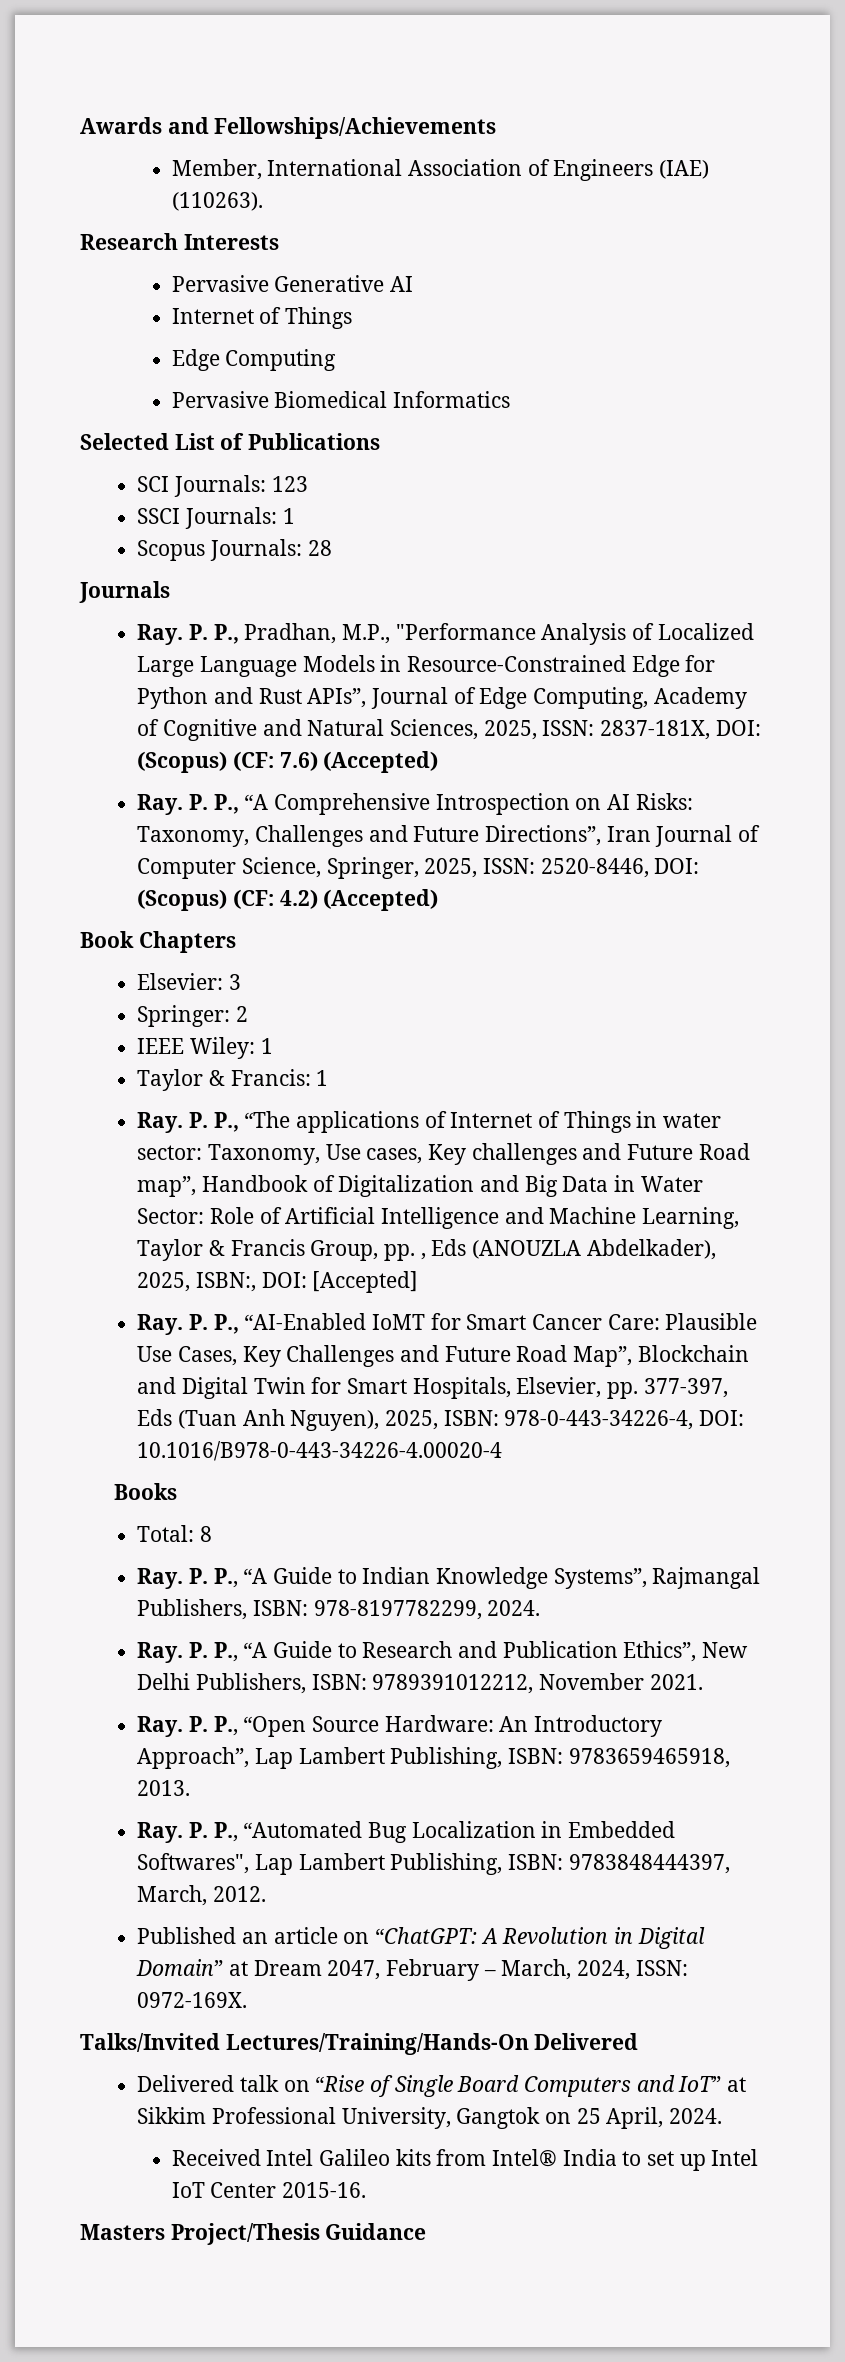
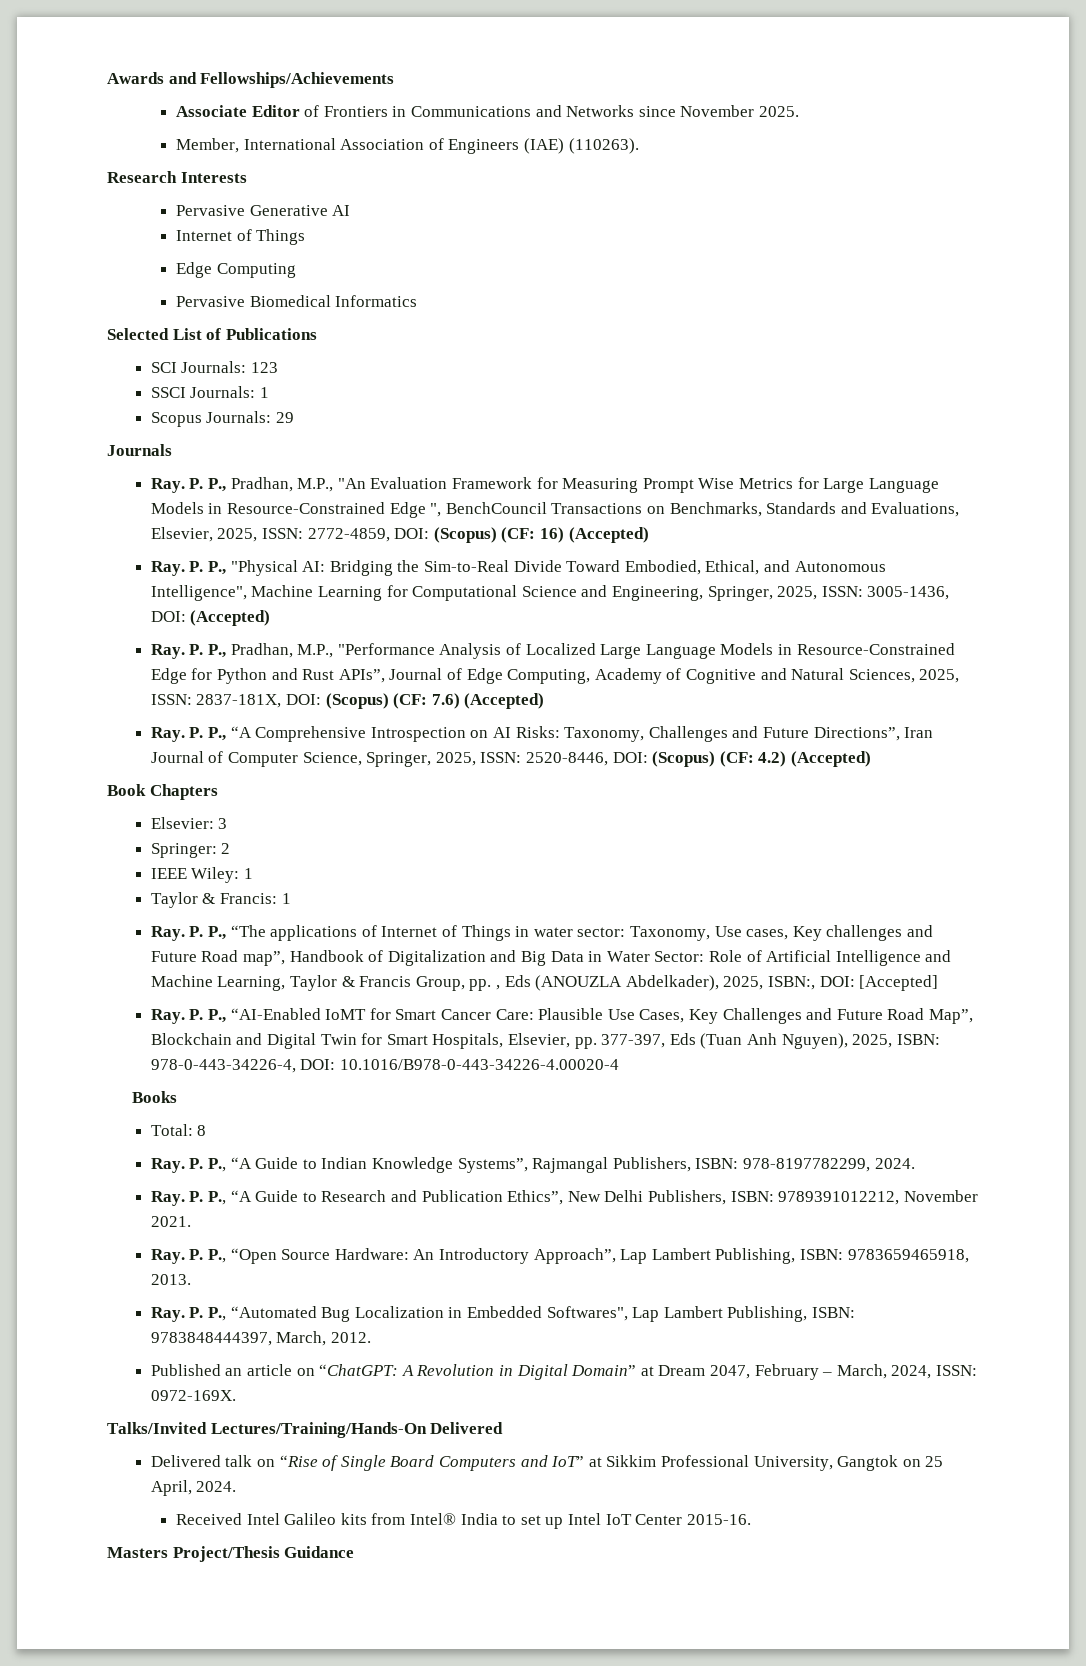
+ Associate Editor of Frontiers in Communications and Networks since November 2025.
- Scopus Journals: 28
+ Scopus Journals: 29
+ Ray. P. P., Pradhan, M.P., "An Evaluation Framework for Measuring Prompt Wise Metrics for Large Language Models in Resource-Constrained Edge ", BenchCouncil Transactions on Benchmarks, Standards and Evaluations, Elsevier, 2025, ISSN: 2772-4859, DOI: (Scopus) (CF: 16) (Accepted)
+ Ray. P. P., "Physical AI: Bridging the Sim-to-Real Divide Toward Embodied, Ethical, and Autonomous Intelligence", Machine Learning for Computational Science and Engineering, Springer, 2025, ISSN: 3005-1436, DOI: (Accepted)

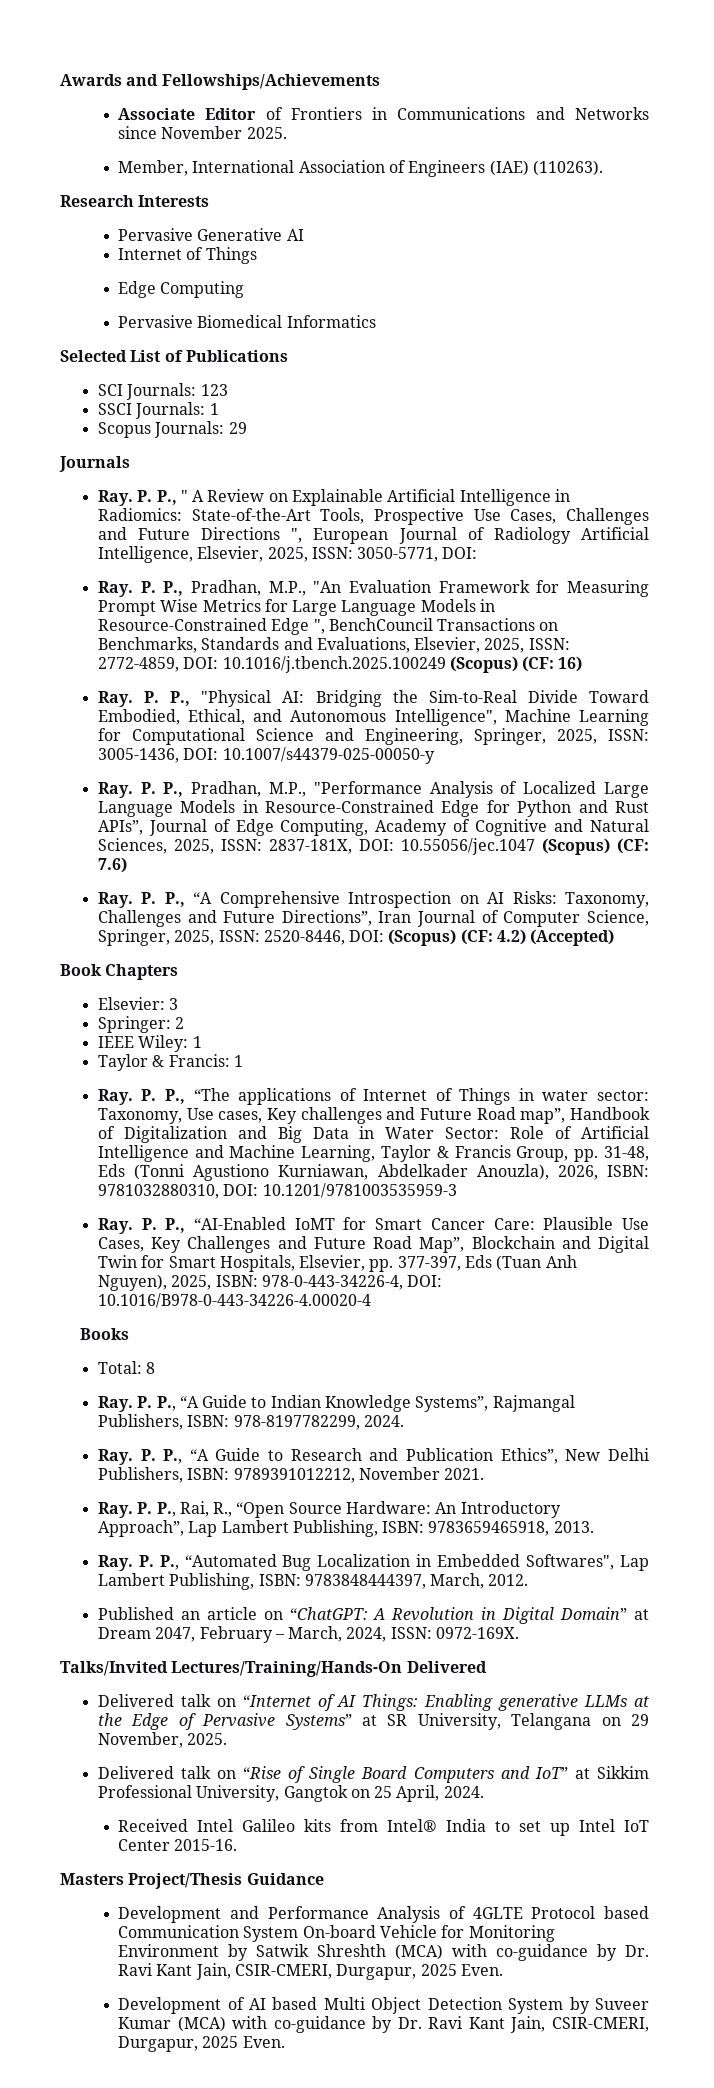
+ Ray. P. P., " A Review on Explainable Artificial Intelligence in Radiomics: State-of-the-Art Tools, Prospective Use Cases, Challenges and Future Directions ", European Journal of Radiology Artificial Intelligence, Elsevier, 2025, ISSN: 3050-5771, DOI:
- Ray. P. P., Pradhan, M.P., "An Evaluation Framework for Measuring Prompt Wise Metrics for Large Language Models in Resource-Constrained Edge ", BenchCouncil Transactions on Benchmarks, Standards and Evaluations, Elsevier, 2025, ISSN: 2772-4859, DOI: (Scopus) (CF: 16) (Accepted)
+ Ray. P. P., Pradhan, M.P., "An Evaluation Framework for Measuring Prompt Wise Metrics for Large Language Models in Resource-Constrained Edge ", BenchCouncil Transactions on Benchmarks, Standards and Evaluations, Elsevier, 2025, ISSN: 2772-4859, DOI: 10.1016/j.tbench.2025.100249 (Scopus) (CF: 16)
- Ray. P. P., "Physical AI: Bridging the Sim-to-Real Divide Toward Embodied, Ethical, and Autonomous Intelligence", Machine Learning for Computational Science and Engineering, Springer, 2025, ISSN: 3005-1436, DOI: (Accepted)
+ Ray. P. P., "Physical AI: Bridging the Sim-to-Real Divide Toward Embodied, Ethical, and Autonomous Intelligence", Machine Learning for Computational Science and Engineering, Springer, 2025, ISSN: 3005-1436, DOI: 10.1007/s44379-025-00050-y
- Ray. P. P., Pradhan, M.P., "Performance Analysis of Localized Large Language Models in Resource-Constrained Edge for Python and Rust APIs”, Journal of Edge Computing, Academy of Cognitive and Natural Sciences, 2025, ISSN: 2837-181X, DOI: (Scopus) (CF: 7.6) (Accepted)
+ Ray. P. P., Pradhan, M.P., "Performance Analysis of Localized Large Language Models in Resource-Constrained Edge for Python and Rust APIs”, Journal of Edge Computing, Academy of Cognitive and Natural Sciences, 2025, ISSN: 2837-181X, DOI: 10.55056/jec.1047 (Scopus) (CF: 7.6)
- Ray. P. P., “The applications of Internet of Things in water sector: Taxonomy, Use cases, Key challenges and Future Road map”, Handbook of Digitalization and Big Data in Water Sector: Role of Artificial Intelligence and Machine Learning, Taylor & Francis Group, pp. , Eds (ANOUZLA Abdelkader), 2025, ISBN:, DOI: [Accepted]
+ Ray. P. P., “The applications of Internet of Things in water sector: Taxonomy, Use cases, Key challenges and Future Road map”, Handbook of Digitalization and Big Data in Water Sector: Role of Artificial Intelligence and Machine Learning, Taylor & Francis Group, pp. 31-48, Eds (Tonni Agustiono Kurniawan, Abdelkader Anouzla), 2026, ISBN: 9781032880310, DOI: 10.1201/9781003535959-3
- Ray. P. P., “Open Source Hardware: An Introductory Approach”, Lap Lambert Publishing, ISBN: 9783659465918, 2013.
+ Ray. P. P., Rai, R., “Open Source Hardware: An Introductory Approach”, Lap Lambert Publishing, ISBN: 9783659465918, 2013.
+ Delivered talk on “Internet of AI Things: Enabling generative LLMs at the Edge of Pervasive Systems” at SR University, Telangana on 29 November, 2025.
+ Development and Performance Analysis of 4GLTE Protocol based Communication System On-board Vehicle for Monitoring Environment by Satwik Shreshth (MCA) with co-guidance by Dr. Ravi Kant Jain, CSIR-CMERI, Durgapur, 2025 Even.
+ Development of AI based Multi Object Detection System by Suveer Kumar (MCA) with co-guidance by Dr. Ravi Kant Jain, CSIR-CMERI, Durgapur, 2025 Even.

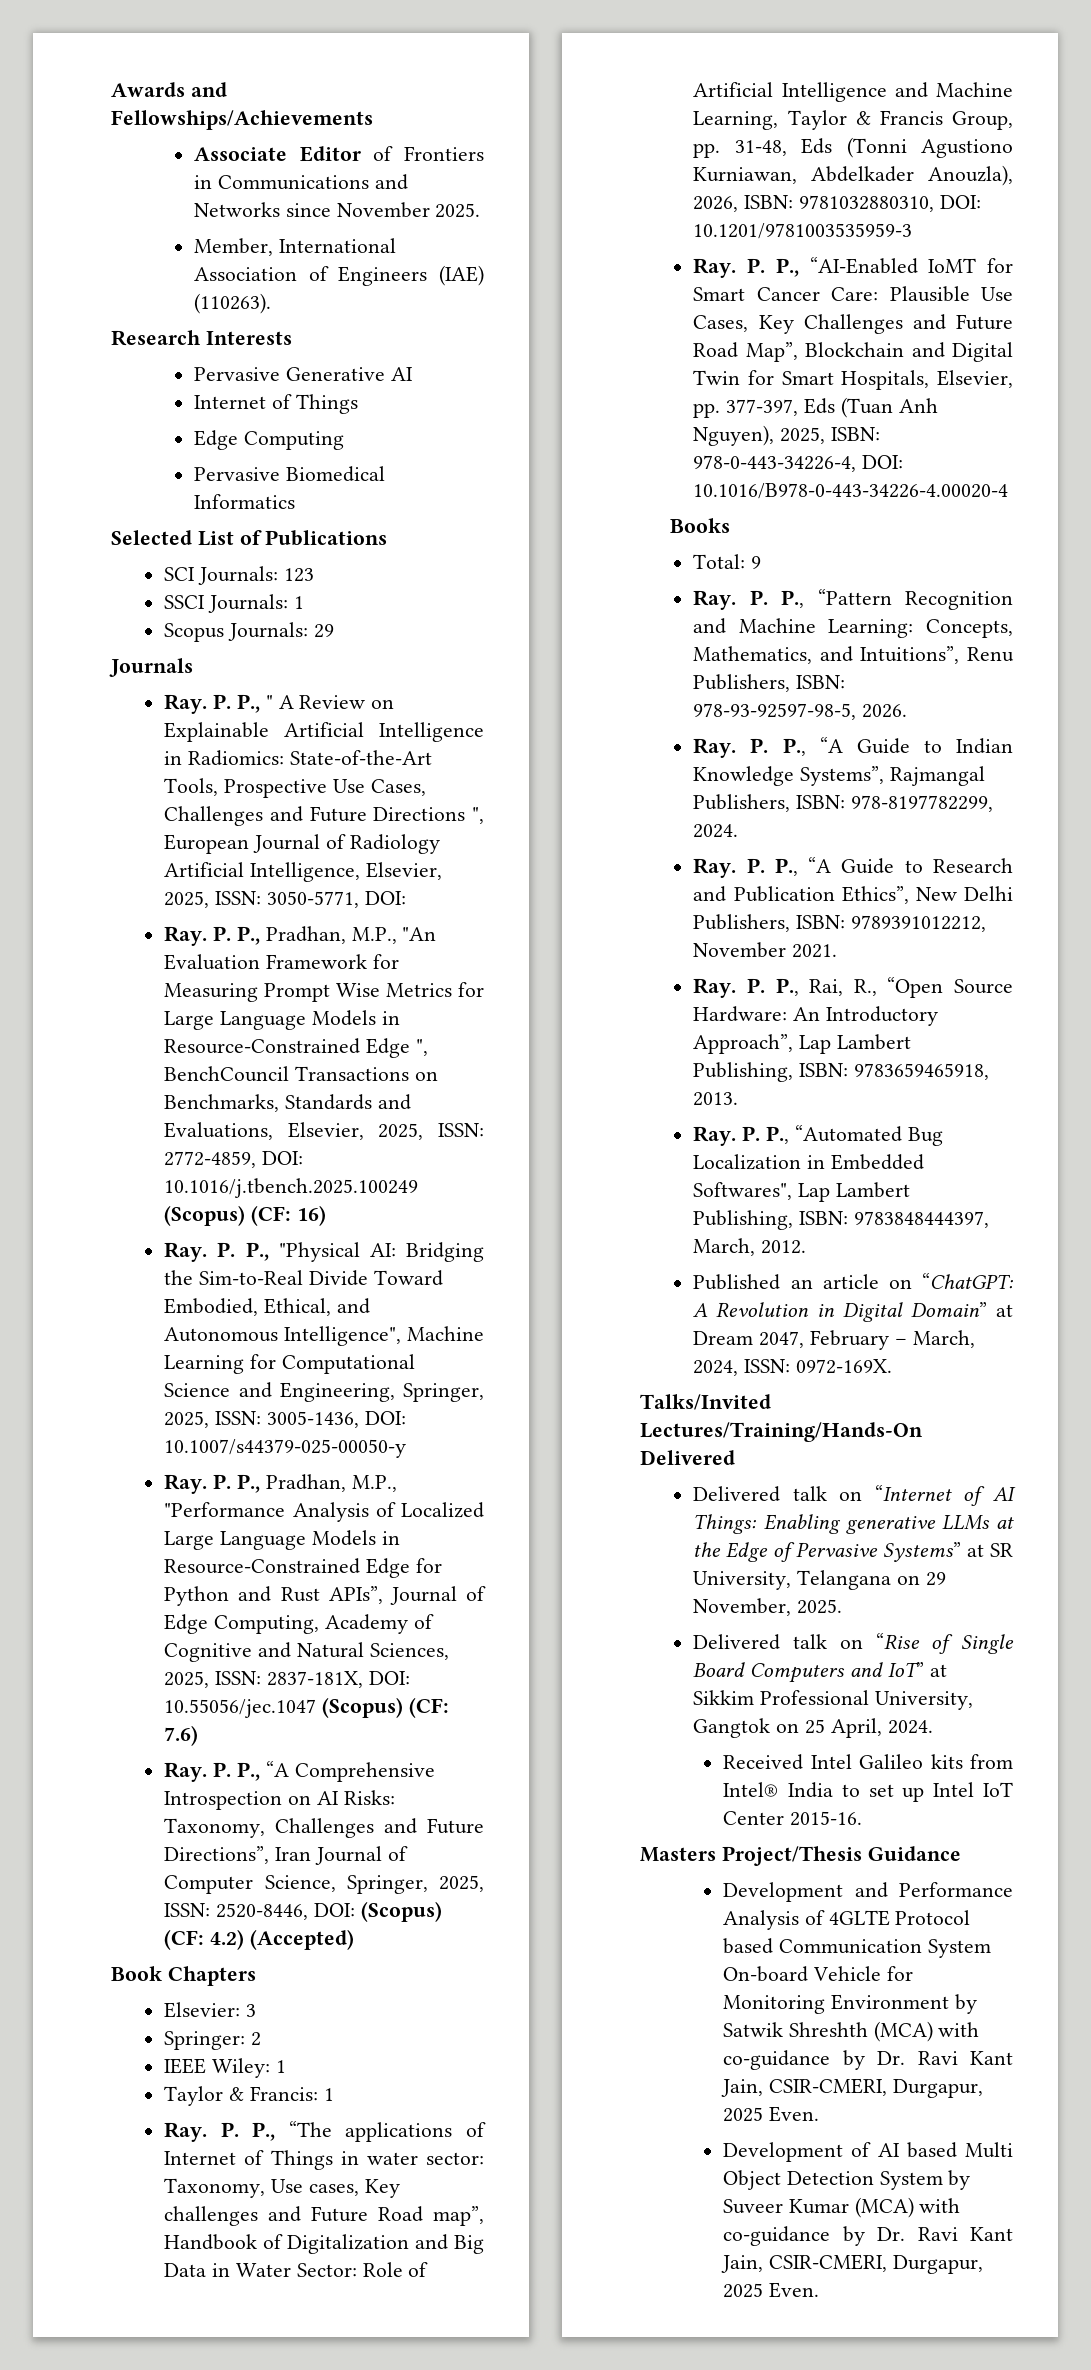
- Total: 8
+ Total: 9
+ Ray. P. P., “Pattern Recognition and Machine Learning: Concepts, Mathematics, and Intuitions”, Renu Publishers, ISBN: 978-93-92597-98-5, 2026.

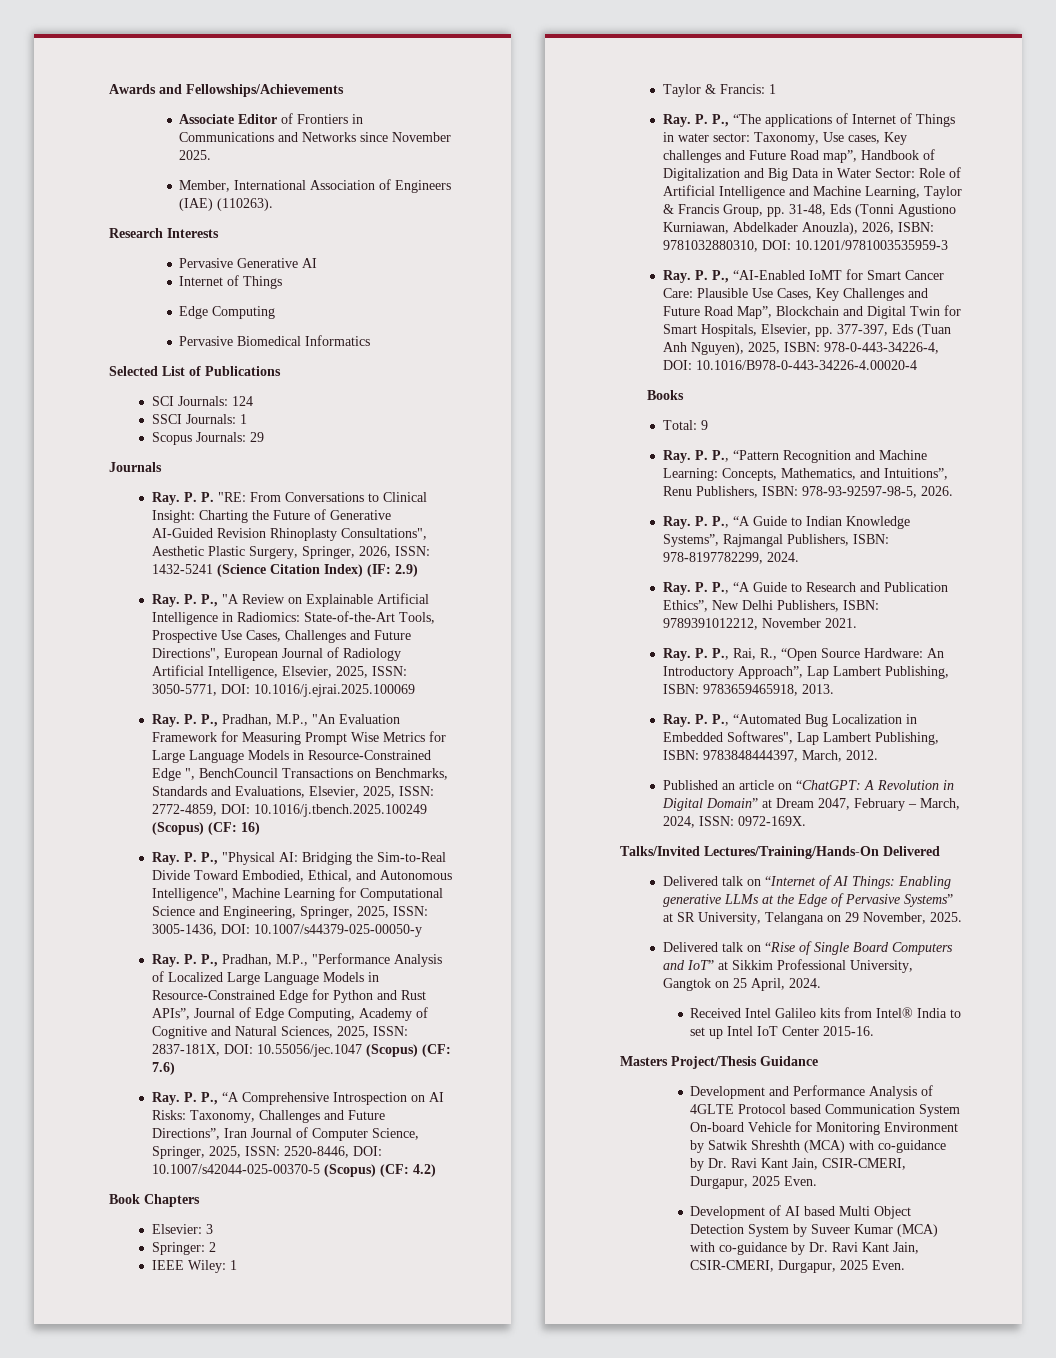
- SCI Journals: 123
+ SCI Journals: 124
- Ray. P. P., " A Review on Explainable Artificial Intelligence in Radiomics: State-of-the-Art Tools, Prospective Use Cases, Challenges and Future Directions ", European Journal of Radiology Artificial Intelligence, Elsevier, 2025, ISSN: 3050-5771, DOI:
+ Ray. P. P. "RE: From Conversations to Clinical Insight: Charting the Future of Generative AI-Guided Revision Rhinoplasty Consultations", Aesthetic Plastic Surgery, Springer, 2026, ISSN: 1432-5241 (Science Citation Index) (IF: 2.9)
+ Ray. P. P., "A Review on Explainable Artificial Intelligence in Radiomics: State-of-the-Art Tools, Prospective Use Cases, Challenges and Future Directions", European Journal of Radiology Artificial Intelligence, Elsevier, 2025, ISSN: 3050-5771, DOI: 10.1016/j.ejrai.2025.100069
- Ray. P. P., “A Comprehensive Introspection on AI Risks: Taxonomy, Challenges and Future Directions”, Iran Journal of Computer Science, Springer, 2025, ISSN: 2520-8446, DOI: (Scopus) (CF: 4.2) (Accepted)
+ Ray. P. P., “A Comprehensive Introspection on AI Risks: Taxonomy, Challenges and Future Directions”, Iran Journal of Computer Science, Springer, 2025, ISSN: 2520-8446, DOI: 10.1007/s42044-025-00370-5 (Scopus) (CF: 4.2)

